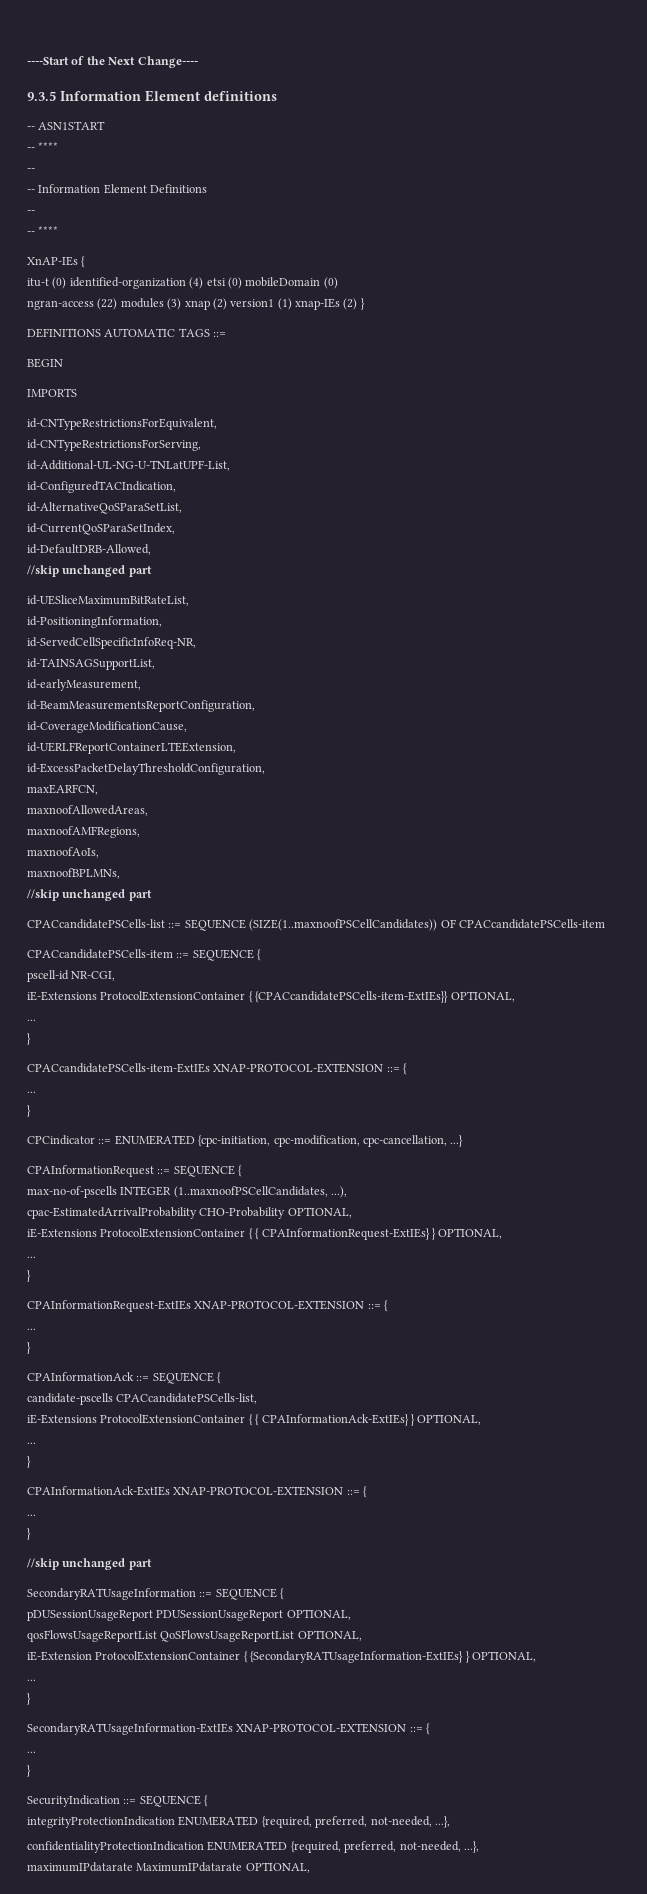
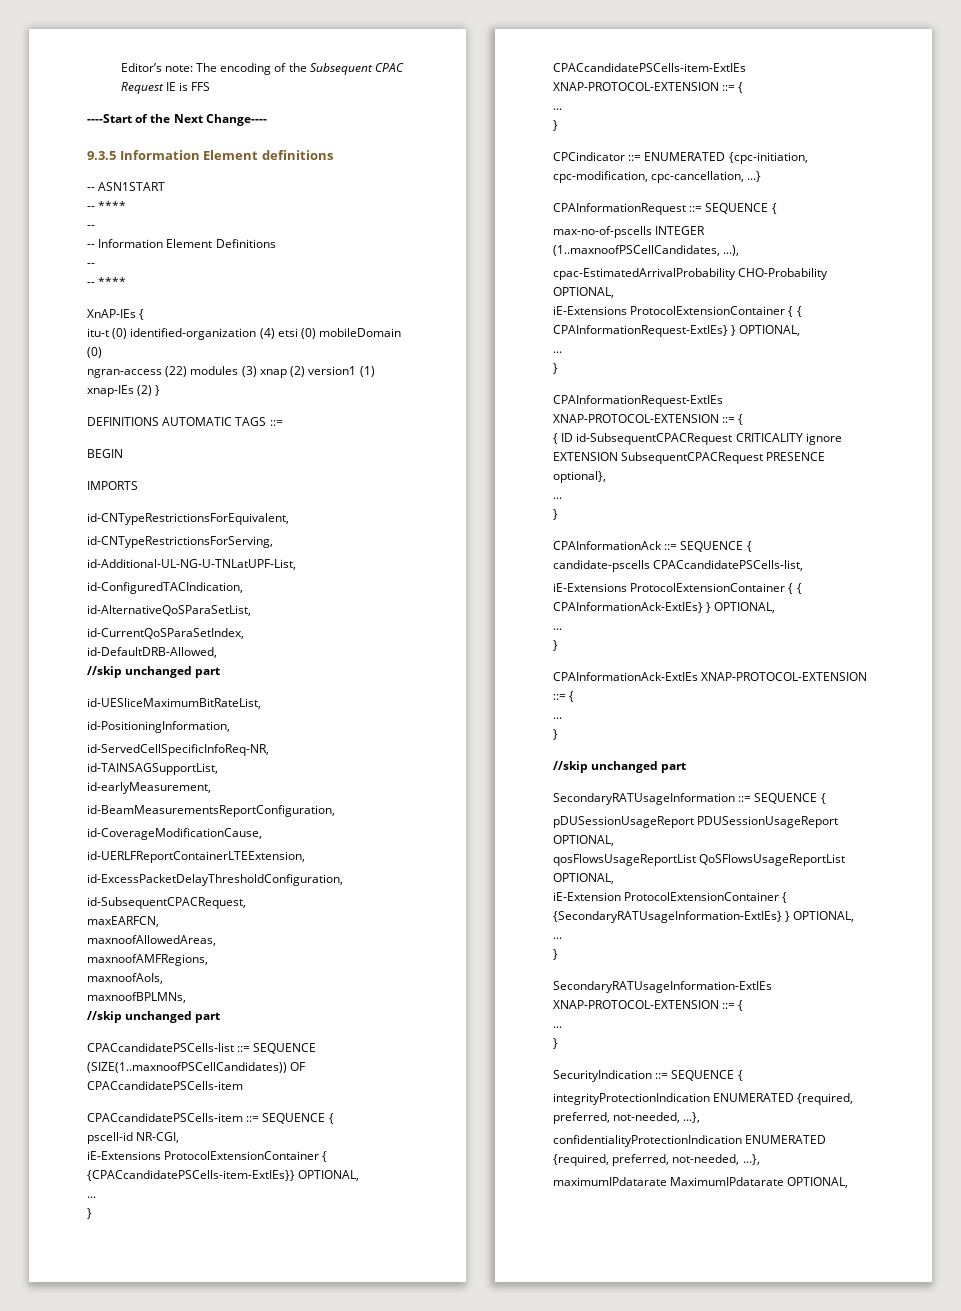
+ Editor’s note: The encoding of the Subsequent CPAC Request IE is FFS
+ id-SubsequentCPACRequest,
+ { ID id-SubsequentCPACRequest CRITICALITY ignore EXTENSION SubsequentCPACRequest PRESENCE optional},

